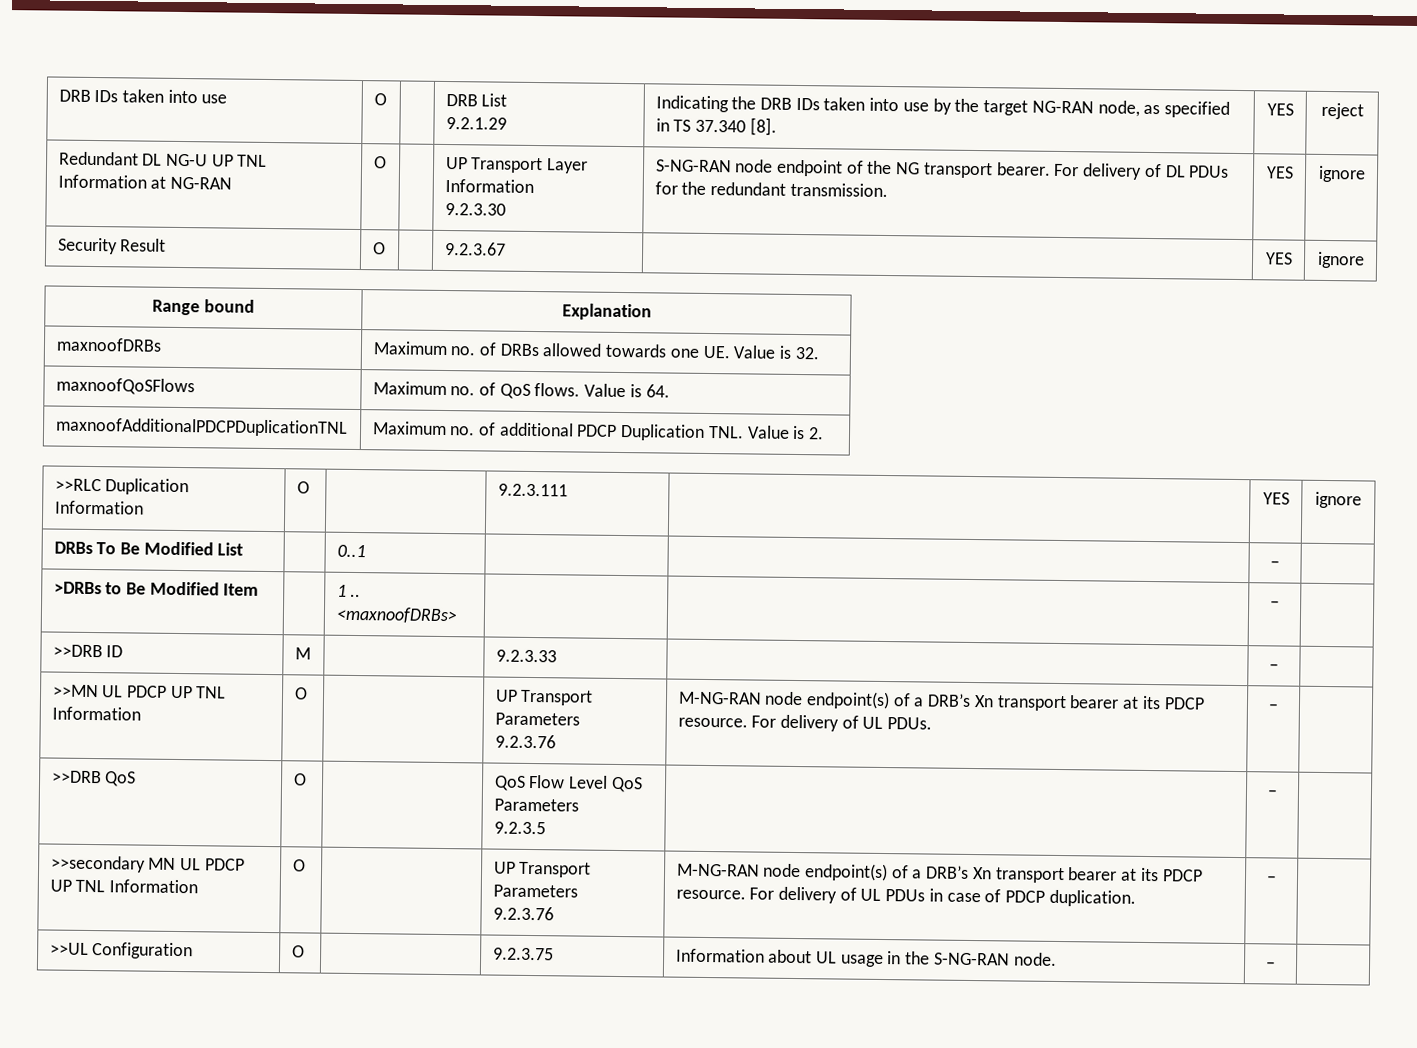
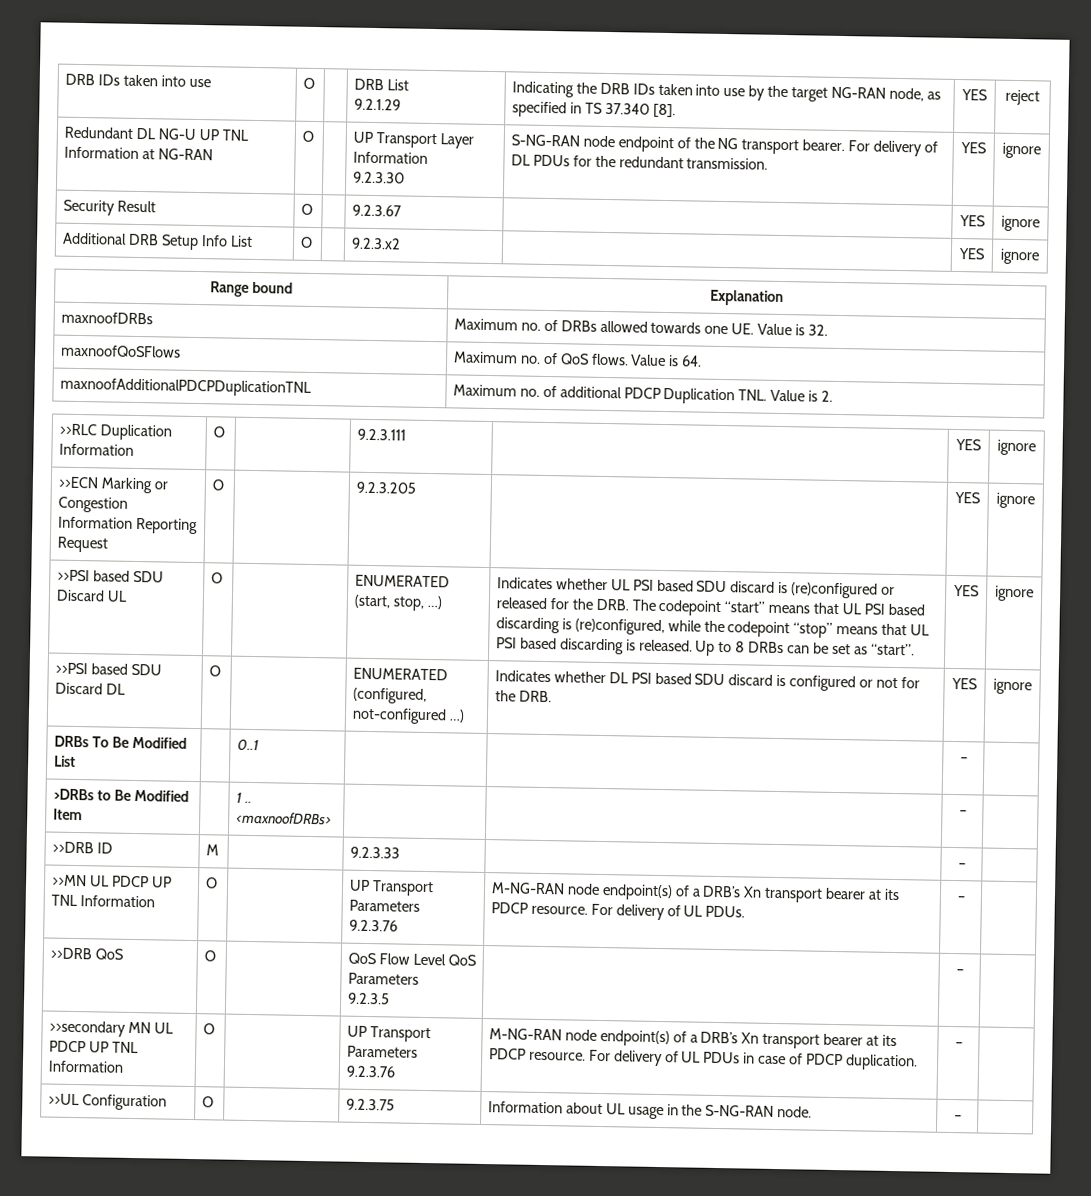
+ Additional DRB Setup Info List | O | | 9.2.3.x2 | | YES | ignore
+ >>ECN Marking or Congestion Information Reporting Request | O | | 9.2.3.205 | | YES | ignore
+ >>PSI based SDU Discard UL | O | | ENUMERATED (start, stop, …) | Indicates whether UL PSI based SDU discard is (re)configured or released for the DRB. The codepoint “start” means that UL PSI based discarding is (re)configured, while the codepoint “stop” means that UL PSI based discarding is released. Up to 8 DRBs can be set as “start”. | YES | ignore
+ >>PSI based SDU Discard DL | O | | ENUMERATED (configured, not-configured …) | Indicates whether DL PSI based SDU discard is configured or not for the DRB. | YES | ignore

